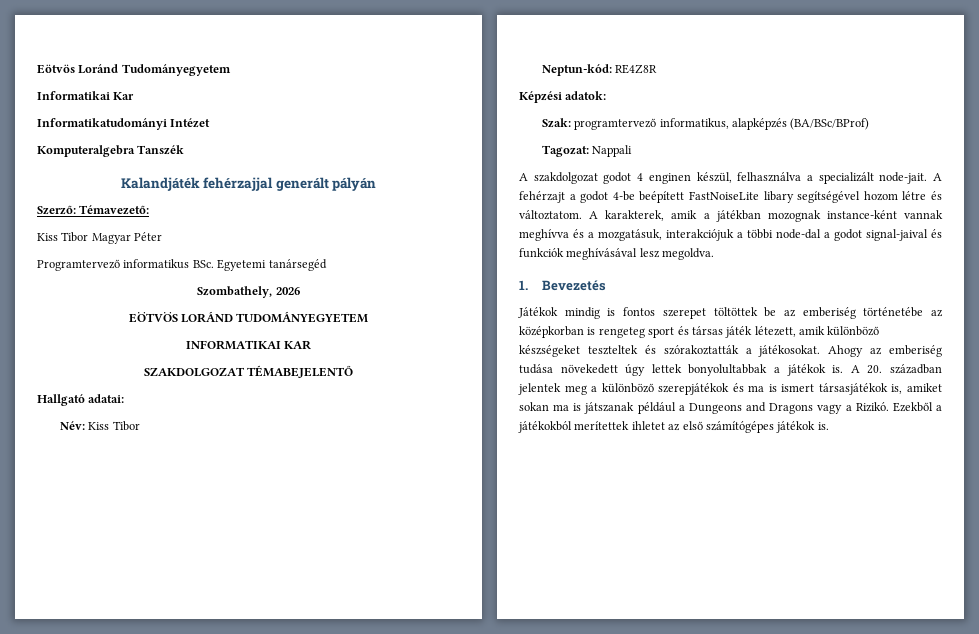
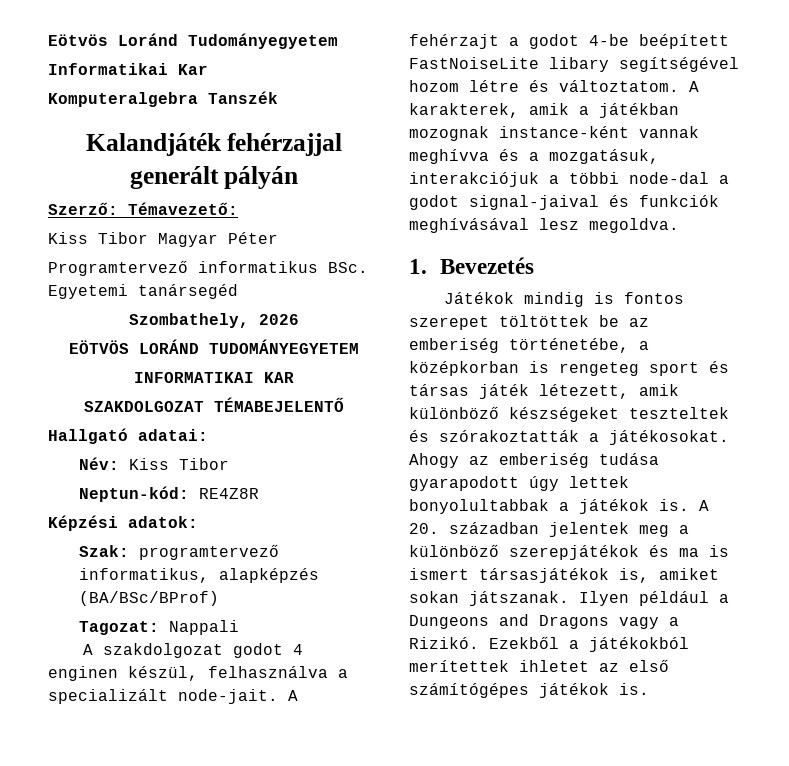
- Informatikatudományi Intézet
- Játékok mindig is fontos szerepet töltöttek be az emberiség történetébe az középkorban is rengeteg sport és társas játék létezett, amik különböző készségeket teszteltek és szórakoztatták a játékosokat.
+ Játékok mindig is fontos szerepet töltöttek be az emberiség történetébe, a középkorban is rengeteg sport és társas játék létezett, amik különböző készségeket teszteltek és szórakoztatták a játékosokat.
- Ahogy az emberiség tudása növekedett úgy lettek bonyolultabbak a játékok is.
+ Ahogy az emberiség tudása gyarapodott úgy lettek bonyolultabbak a játékok is.
- A 20. században jelentek meg a különböző szerepjátékok és ma is ismert társasjátékok is, amiket sokan ma is játszanak például a Dungeons and Dragons vagy a Rizikó.
+ A 20. században jelentek meg a különböző szerepjátékok és ma is ismert társasjátékok is, amiket sokan játszanak. Ilyen például a Dungeons and Dragons vagy a Rizikó.

